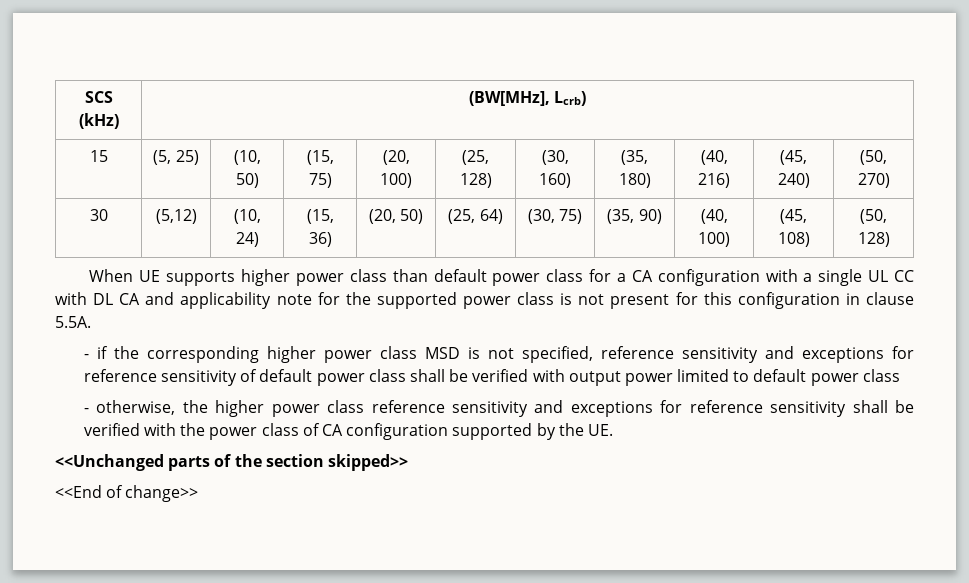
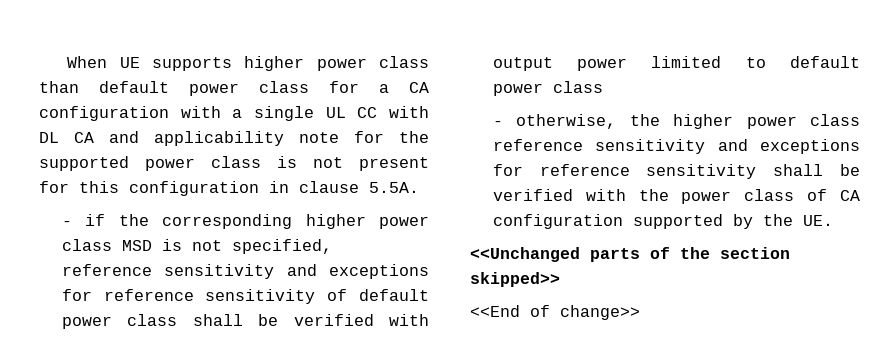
- SCS (kHz) | (BW[MHz], Lcrb)
- 15 | (5, 25) | (10, 50) | (15, 75) | (20, 100) | (25, 128) | (30, 160) | (35, 180) | (40, 216) | (45, 240) | (50, 270)
- 30 | (5,12) | (10, 24) | (15, 36) | (20, 50) | (25, 64) | (30, 75) | (35, 90) | (40, 100) | (45, 108) | (50, 128)

